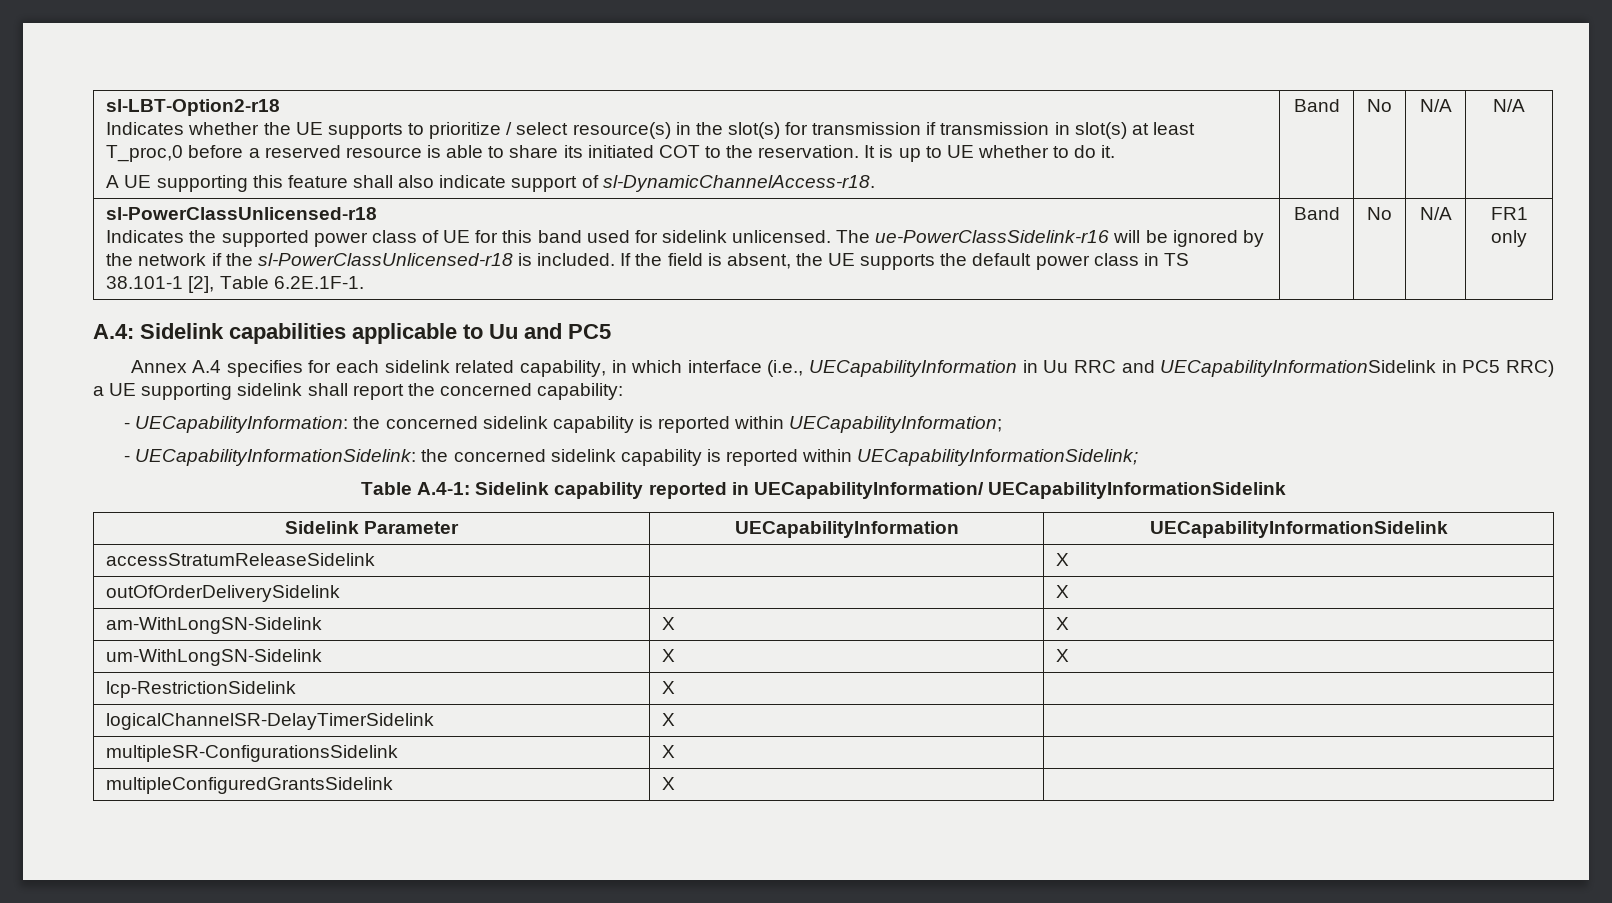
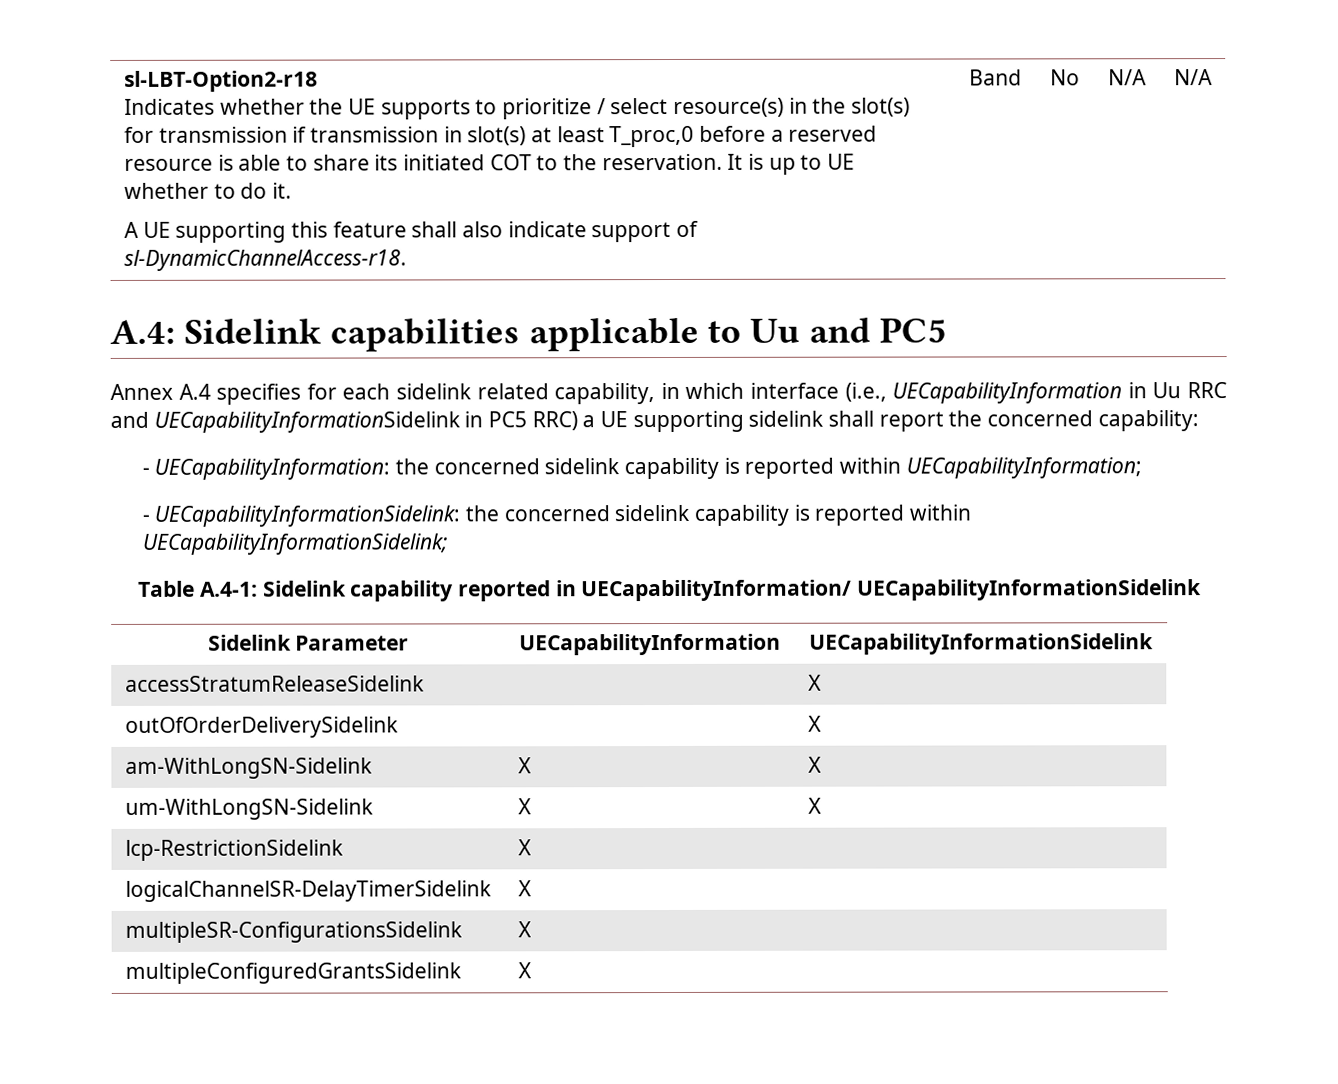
  N/A | N/A
- sl-PowerClassUnlicensed-r18
- Indicates the supported power class of UE for this band used for sidelink unlicensed. The ue-PowerClassSidelink-r16 will be ignored by the network if the sl-PowerClassUnlicensed-r18 is included. If the field is absent, the UE supports the default power class in TS 38.101-1 [2], Table 6.2E.1F-1. | Band | No | N/A | FR1 only

